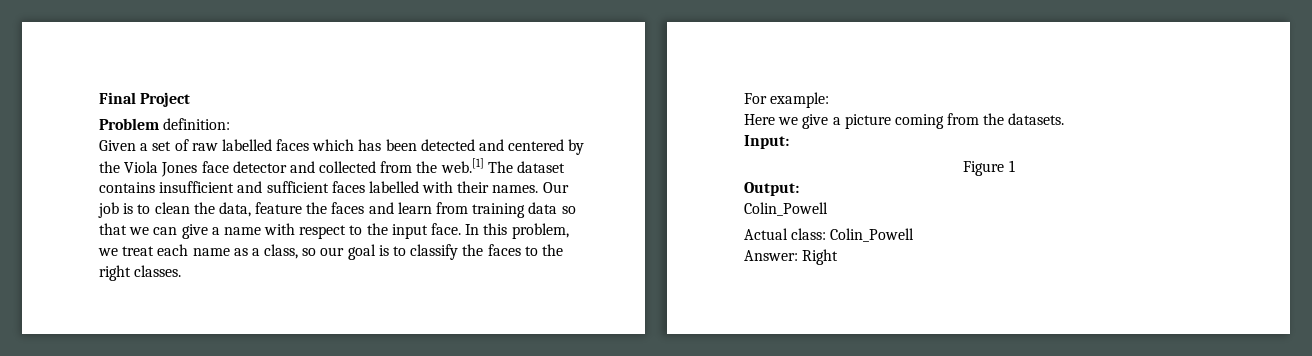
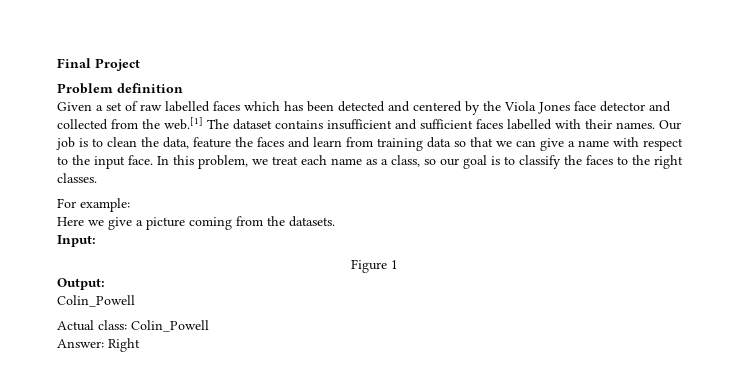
- Problem definition:
+ Problem definition

